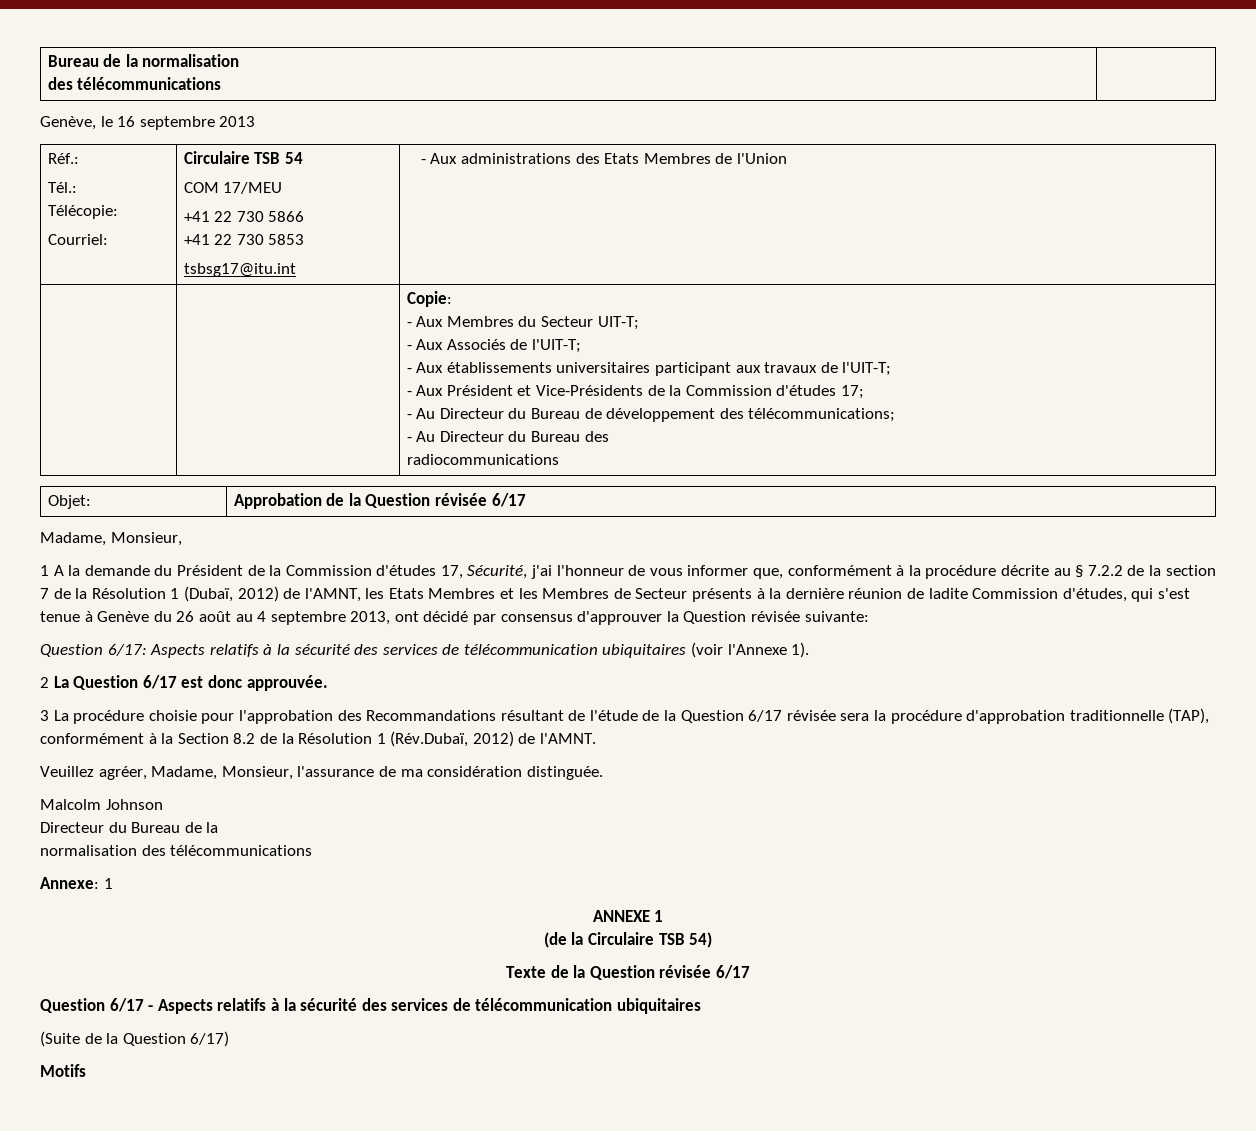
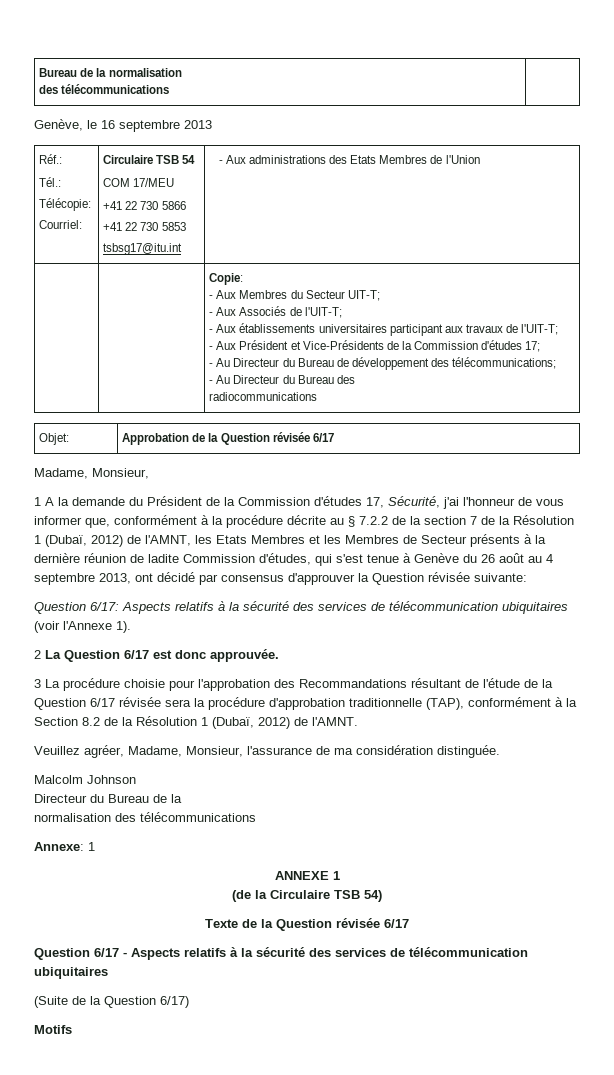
- 3 La procédure choisie pour l'approbation des Recommandations résultant de l'étude de la Question 6/17 révisée sera la procédure d'approbation traditionnelle (TAP), conformément à la Section 8.2 de la Résolution 1 (Rév.Dubaï, 2012) de l'AMNT.
+ 3 La procédure choisie pour l'approbation des Recommandations résultant de l'étude de la Question 6/17 révisée sera la procédure d'approbation traditionnelle (TAP), conformément à la Section 8.2 de la Résolution 1 (Dubaï, 2012) de l'AMNT.

